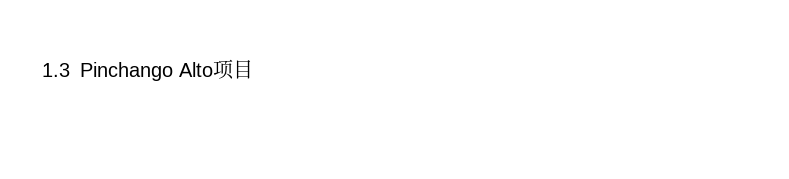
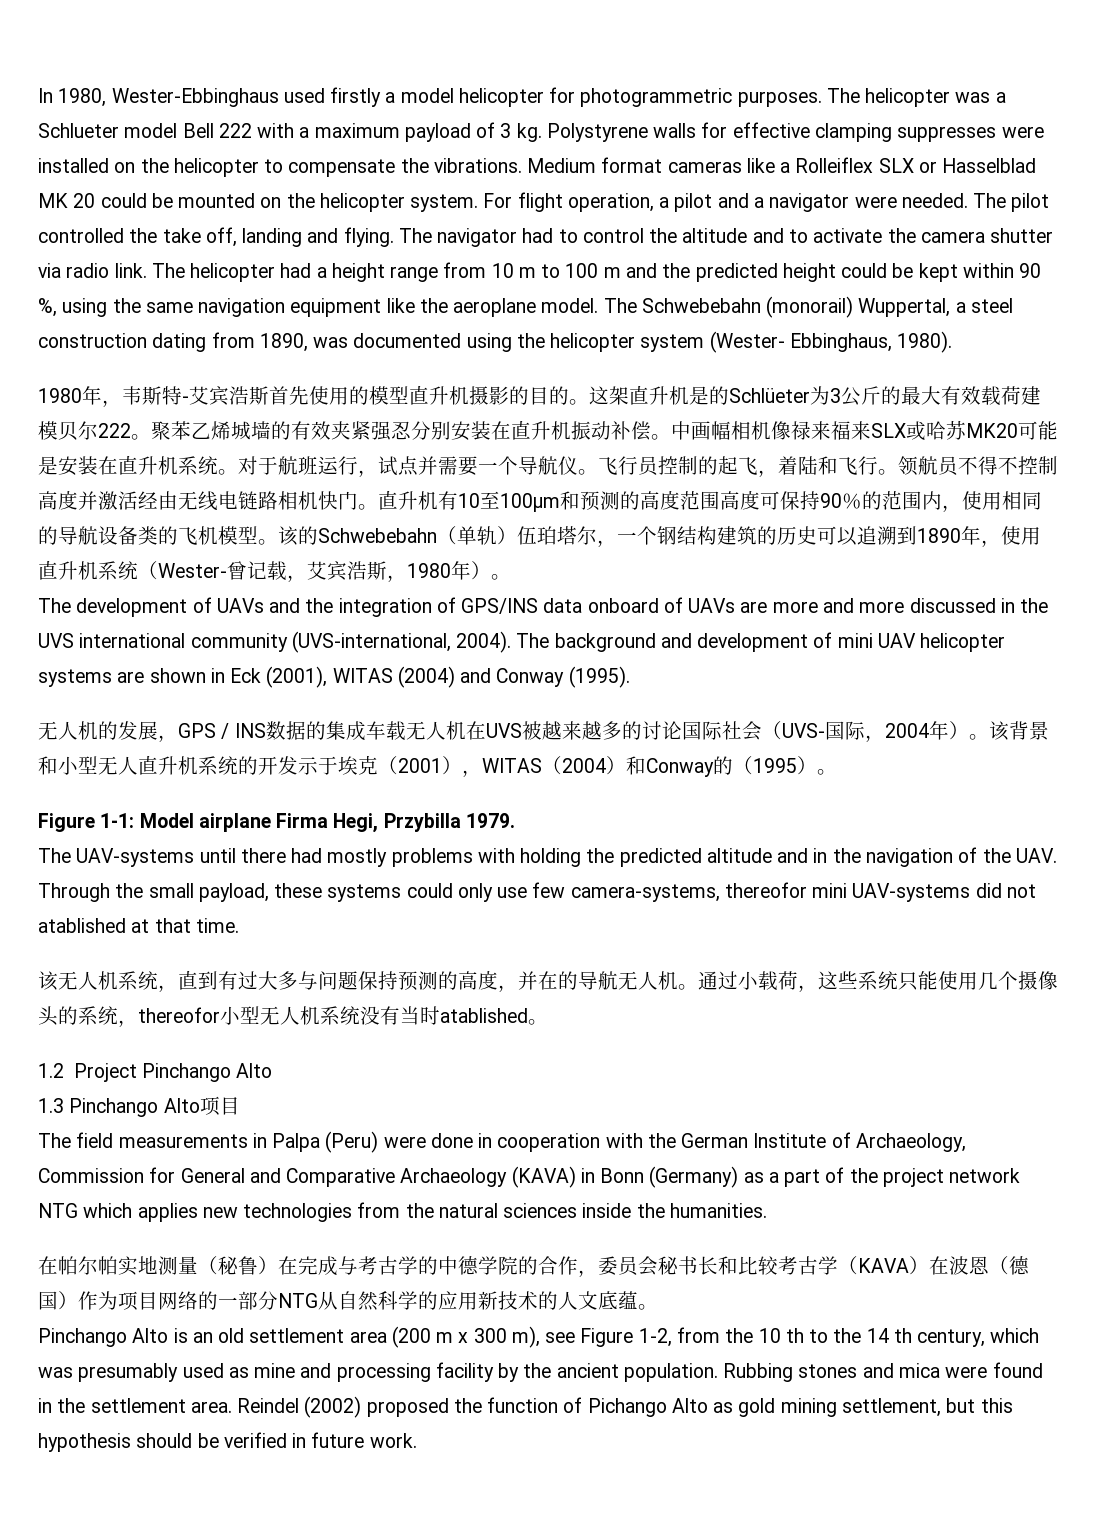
+ In 1980, Wester-Ebbinghaus used firstly a model helicopter for photogrammetric purposes. The helicopter was a Schlueter model Bell 222 with a maximum payload of 3 kg. Polystyrene walls for effective clamping suppresses were installed on the helicopter to compensate the vibrations. Medium format cameras like a Rolleiflex SLX or Hasselblad MK 20 could be mounted on the helicopter system. For flight operation, a pilot and a navigator were needed. The pilot controlled the take off, landing and flying. The navigator had to control the altitude and to activate the camera shutter via radio link. The helicopter had a height range from 10 m to 100 m and the predicted height could be kept within 90 %, using the same navigation equipment like the aeroplane model. The Schwebebahn (monorail) Wuppertal, a steel construction dating from 1890, was documented using the helicopter system (Wester- Ebbinghaus, 1980).
+ 1980年，韦斯特-艾宾浩斯首先使用的模型直升机摄影的目的。这架直升机是的Schlüeter为3公斤的最大有效载荷建模贝尔222。聚苯乙烯城墙的有效夹紧强忍分别安装在直升机振动补偿。中画幅相机像禄来福来SLX或哈苏MK20可能是安装在直升机系统。对于航班运行，试点并需要一个导航仪。飞行员控制的起飞，着陆和飞行。领航员不得不控制高度并激活经由无线电链路相机快门。直升机有10至100μm和预测的高度范围高度可保持90％的范围内，使用相同的导航设备类的飞机模型。该的Schwebebahn（单轨）伍珀塔尔，一个钢结构建筑的历史可以追溯到1890年，使用直升机系统（Wester-曾记载，艾宾浩斯，1980年）。
+ The development of UAVs and the integration of GPS/INS data onboard of UAVs are more and more discussed in the UVS international community (UVS-international, 2004). The background and development of mini UAV helicopter systems are shown in Eck (2001), WITAS (2004) and Conway (1995).
+ 无人机的发展，GPS / INS数据的集成车载无人机在UVS被越来越多的讨论国际社会（UVS-国际，2004年）。该背景和小型无人直升机系统的开发示于埃克（2001），WITAS（2004）和Conway的（1995）。
+ Figure 1-1: Model airplane Firma Hegi, Przybilla 1979.
+ The UAV-systems until there had mostly problems with holding the predicted altitude and in the navigation of the UAV. Through the small payload, these systems could only use few camera-systems, thereofor mini UAV-systems did not atablished at that time.
+ 该无人机系统，直到有过大多与问题保持预测的高度，并在的导航无人机。通过小载荷，这些系统只能使用几个摄像头的系统，thereofor小型无人机系统没有当时atablished。
+ 1.2 Project Pinchango Alto
  1.3 Pinchango Alto项目
+ The field measurements in Palpa (Peru) were done in cooperation with the German Institute of Archaeology, Commission for General and Comparative Archaeology (KAVA) in Bonn (Germany) as a part of the project network NTG which applies new technologies from the natural sciences inside the humanities.
+ 在帕尔帕实地测量（秘鲁）在完成与考古学的中德学院的合作，委员会秘书长和比较考古学（KAVA）在波恩（德国）作为项目网络的一部分NTG从自然科学的应用新技术的人文底蕴。
+ Pinchango Alto is an old settlement area (200 m x 300 m), see Figure 1-2, from the 10 th to the 14 th century, which was presumably used as mine and processing facility by the ancient population. Rubbing stones and mica were found in the settlement area. Reindel (2002) proposed the function of Pichango Alto as gold mining settlement, but this hypothesis should be verified in future work.

